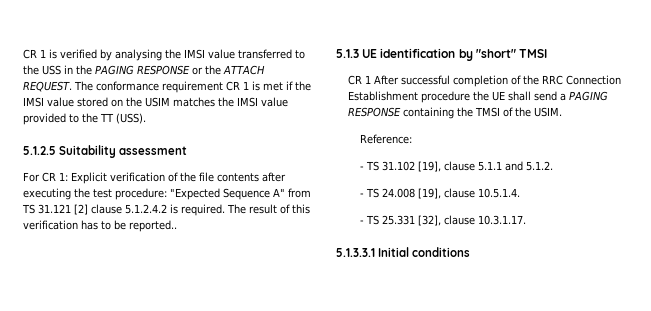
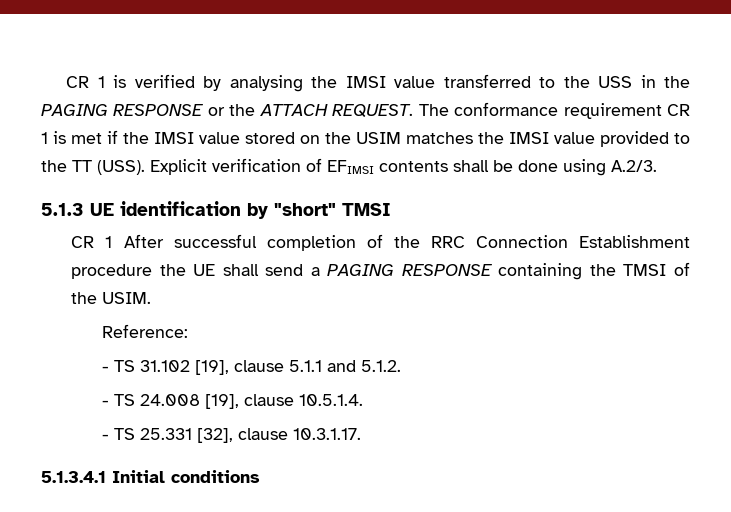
- The conformance requirement CR 1 is met if the IMSI value stored on the USIM matches the IMSI value provided to the TT (USS).
- 5.1.2.5 Suitability assessment
- For CR 1: Explicit verification of the file contents after executing the test procedure: "Expected Sequence A" from TS 31.121 [2] clause 5.1.2.4.2 is required. The result of this verification has to be reported..
+ The conformance requirement CR 1 is met if the IMSI value stored on the USIM matches the IMSI value provided to the TT (USS). Explicit verification of EFIMSI contents shall be done using A.2/3.
- 5.1.3.3.1 Initial conditions
+ 5.1.3.4.1 Initial conditions

